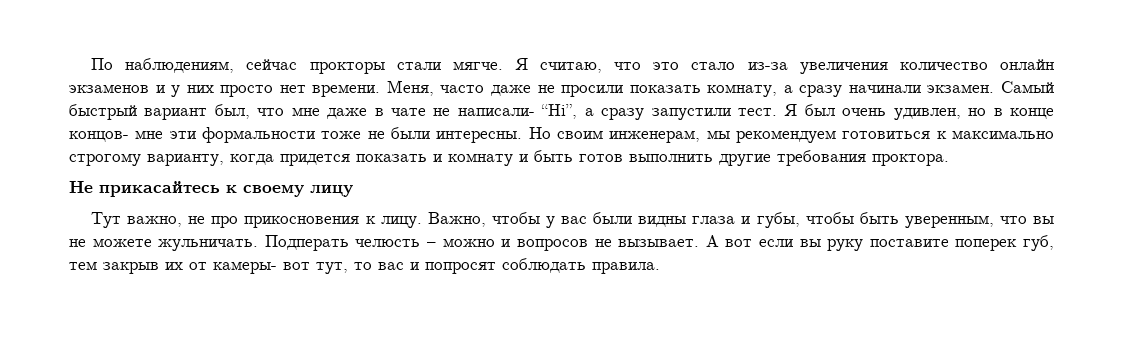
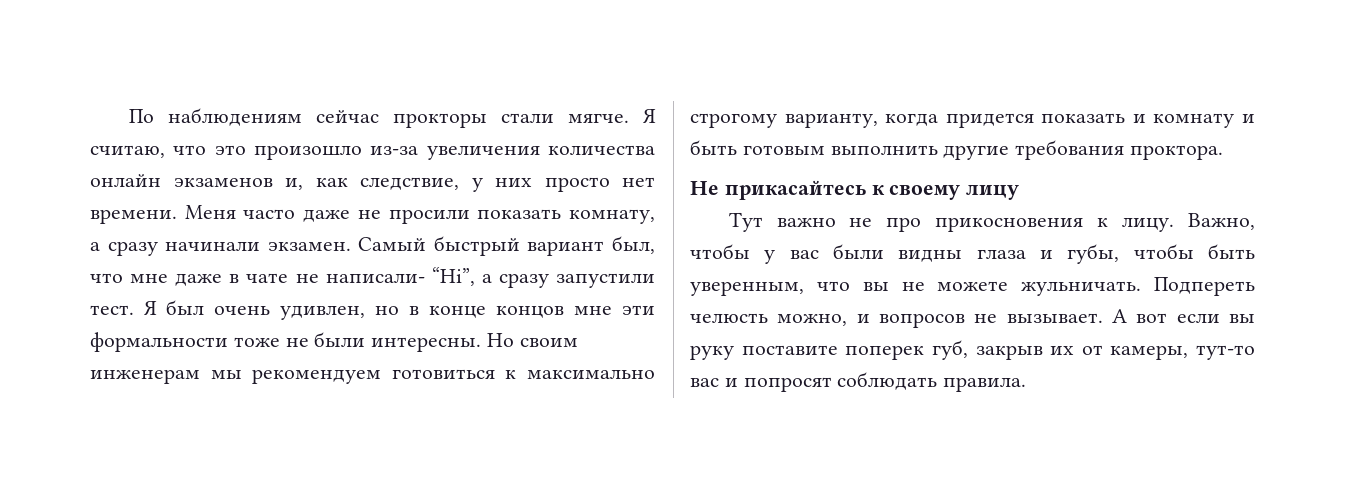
- По наблюдениям, сейчас прокторы стали мягче.
+ По наблюдениям сейчас прокторы стали мягче.
- Я считаю, что это стало из-за увеличения количество онлайн экзаменов и у них просто нет времени.
+ Я считаю, что это произошло из-за увеличения количества онлайн экзаменов и, как следствие, у них просто нет времени.
- Меня, часто даже не просили показать комнату, а сразу начинали экзамен.
+ Меня часто даже не просили показать комнату, а сразу начинали экзамен.
- Я был очень удивлен, но в конце концов- мне эти формальности тоже не были интересны.
+ Я был очень удивлен, но в конце концов мне эти формальности тоже не были интересны.
- Но своим инженерам, мы рекомендуем готовиться к максимально строгому варианту, когда придется показать и комнату и быть готов выполнить другие требования проктора.
+ Но своим инженерам мы рекомендуем готовиться к максимально строгому варианту, когда придется показать и комнату и быть готовым выполнить другие требования проктора.
- Тут важно, не про прикосновения к лицу.
+ Тут важно не про прикосновения к лицу.
- Подперать челюсть – можно и вопросов не вызывает.
+ Подпереть челюсть можно, и вопросов не вызывает.
- А вот если вы руку поставите поперек губ, тем закрыв их от камеры- вот тут, то вас и попросят соблюдать правила.
+ А вот если вы руку поставите поперек губ, закрыв их от камеры, тут-то вас и попросят соблюдать правила.

